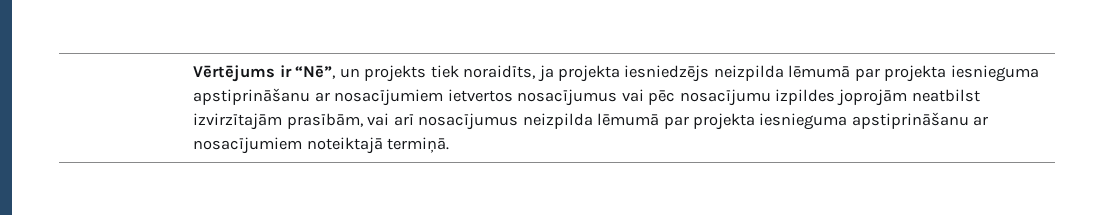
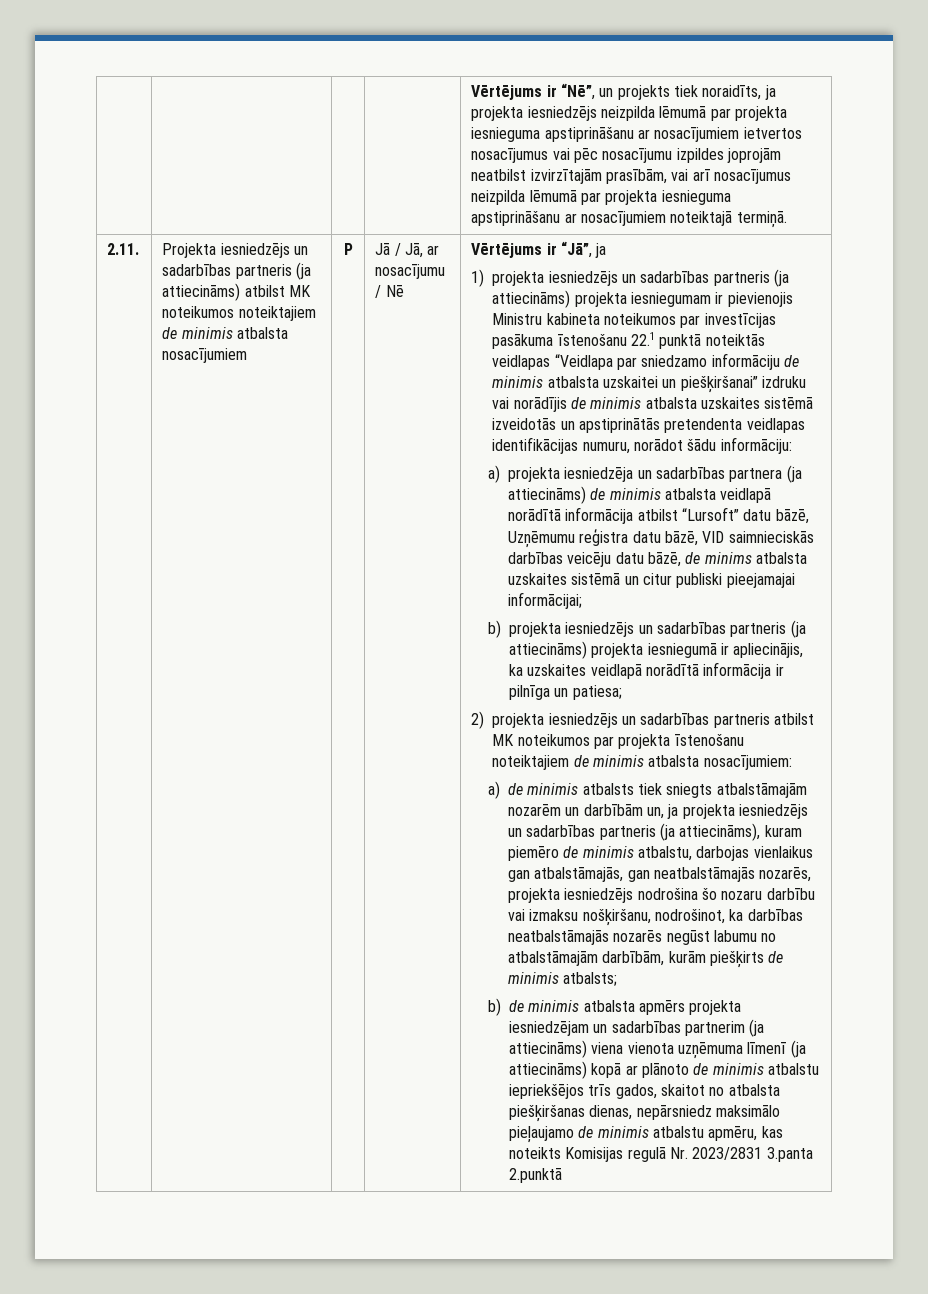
+ 2.11. | Projekta iesniedzējs un sadarbības partneris (ja attiecināms) atbilst MK noteikumos noteiktajiem de minimis atbalsta nosacījumiem | P | Jā / Jā, ar nosacījumu / Nē | Vērtējums ir “Jā”, ja
+ 1) projekta iesniedzējs un sadarbības partneris (ja attiecināms) projekta iesniegumam ir pievienojis Ministru kabineta noteikumos par investīcijas pasākuma īstenošanu 22.1 punktā noteiktās veidlapas “Veidlapa par sniedzamo informāciju de minimis atbalsta uzskaitei un piešķiršanai” izdruku vai norādījis de minimis atbalsta uzskaites sistēmā izveidotās un apstiprinātās pretendenta veidlapas identifikācijas numuru, norādot šādu informāciju:
+ a) projekta iesniedzēja un sadarbības partnera (ja attiecināms) de minimis atbalsta veidlapā norādītā informācija atbilst “Lursoft” datu bāzē, Uzņēmumu reģistra datu bāzē, VID saimnieciskās darbības veicēju datu bāzē, de minims atbalsta uzskaites sistēmā un citur publiski pieejamajai informācijai;
+ b) projekta iesniedzējs un sadarbības partneris (ja attiecināms) projekta iesniegumā ir apliecinājis, ka uzskaites veidlapā norādītā informācija ir pilnīga un patiesa;
+ 2) projekta iesniedzējs un sadarbības partneris atbilst MK noteikumos par projekta īstenošanu noteiktajiem de minimis atbalsta nosacījumiem:
+ a) de minimis atbalsts tiek sniegts atbalstāmajām nozarēm un darbībām un, ja projekta iesniedzējs un sadarbības partneris (ja attiecināms), kuram piemēro de minimis atbalstu, darbojas vienlaikus gan atbalstāmajās, gan neatbalstāmajās nozarēs, projekta iesniedzējs nodrošina šo nozaru darbību vai izmaksu nošķiršanu, nodrošinot, ka darbības neatbalstāmajās nozarēs negūst labumu no atbalstāmajām darbībām, kurām piešķirts de minimis atbalsts;
+ b) de minimis atbalsta apmērs projekta iesniedzējam un sadarbības partnerim (ja attiecināms) viena vienota uzņēmuma līmenī (ja attiecināms) kopā ar plānoto de minimis atbalstu iepriekšējos trīs gados, skaitot no atbalsta piešķiršanas dienas, nepārsniedz maksimālo pieļaujamo de minimis atbalstu apmēru, kas noteikts Komisijas regulā Nr. 2023/2831 3.panta 2.punktā

